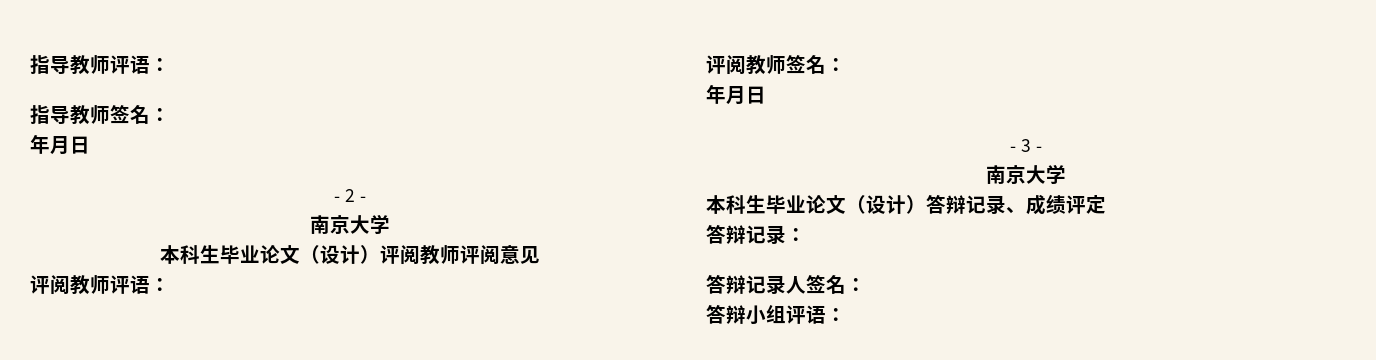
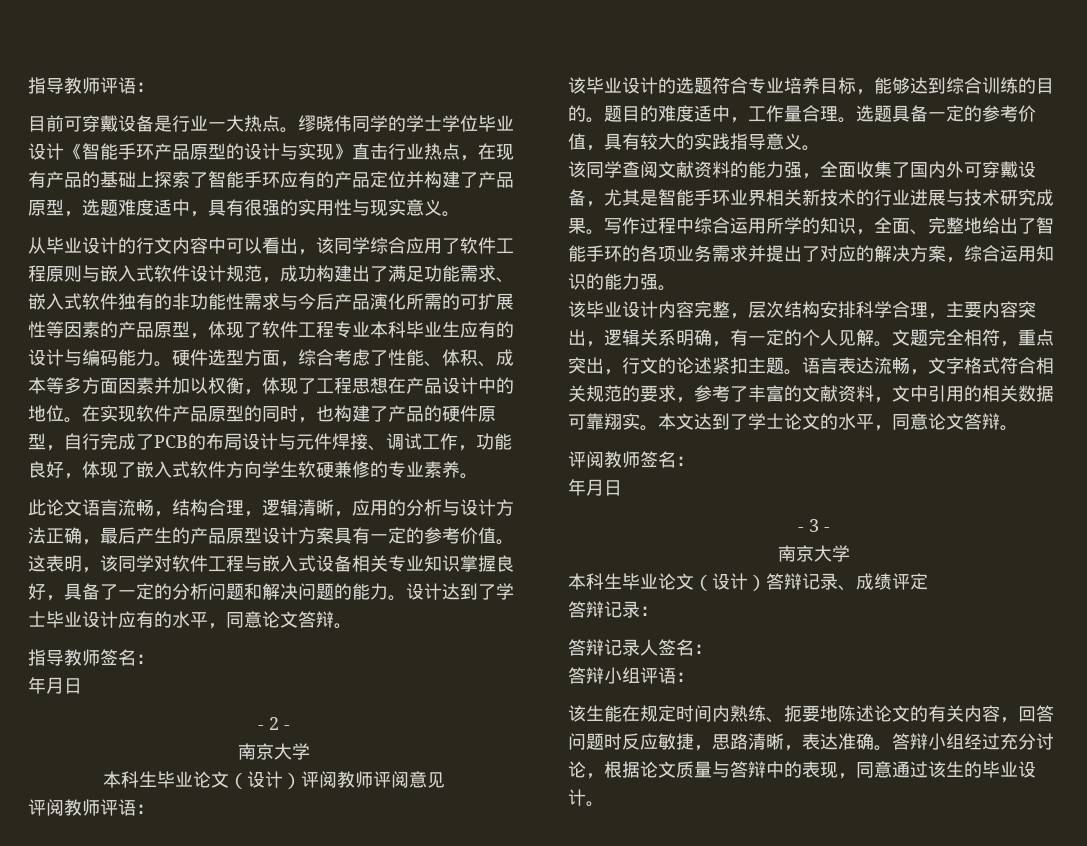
+ 目前可穿戴设备是行业一大热点。缪晓伟同学的学士学位毕业设计《智能手环产品原型的设计与实现》直击行业热点，在现有产品的基础上探索了智能手环应有的产品定位并构建了产品原型，选题难度适中，具有很强的实用性与现实意义。
+ 从毕业设计的行文内容中可以看出，该同学综合应用了软件工程原则与嵌入式软件设计规范，成功构建出了满足功能需求、嵌入式软件独有的非功能性需求与今后产品演化所需的可扩展性等因素的产品原型，体现了软件工程专业本科毕业生应有的设计与编码能力。硬件选型方面，综合考虑了性能、体积、成本等多方面因素并加以权衡，体现了工程思想在产品设计中的地位。在实现软件产品原型的同时，也构建了产品的硬件原型，自行完成了PCB的布局设计与元件焊接、调试工作，功能良好，体现了嵌入式软件方向学生软硬兼修的专业素养。
+ 此论文语言流畅，结构合理，逻辑清晰，应用的分析与设计方法正确，最后产生的产品原型设计方案具有一定的参考价值。这表明，该同学对软件工程与嵌入式设备相关专业知识掌握良好，具备了一定的分析问题和解决问题的能力。设计达到了学士毕业设计应有的水平，同意论文答辩。
+ 该毕业设计的选题符合专业培养目标，能够达到综合训练的目的。题目的难度适中，工作量合理。选题具备一定的参考价值，具有较大的实践指导意义。
+ 该同学查阅文献资料的能力强，全面收集了国内外可穿戴设备，尤其是智能手环业界相关新技术的行业进展与技术研究成果。写作过程中综合运用所学的知识，全面、完整地给出了智能手环的各项业务需求并提出了对应的解决方案，综合运用知识的能力强。
+ 该毕业设计内容完整，层次结构安排科学合理，主要内容突出，逻辑关系明确，有一定的个人见解。文题完全相符，重点突出，行文的论述紧扣主题。语言表达流畅，文字格式符合相关规范的要求，参考了丰富的文献资料，文中引用的相关数据可靠翔实。本文达到了学士论文的水平，同意论文答辩。
+ 该生能在规定时间内熟练、扼要地陈述论文的有关内容，回答问题时反应敏捷，思路清晰，表达准确。答辩小组经过充分讨论，根据论文质量与答辩中的表现，同意通过该生的毕业设计。

